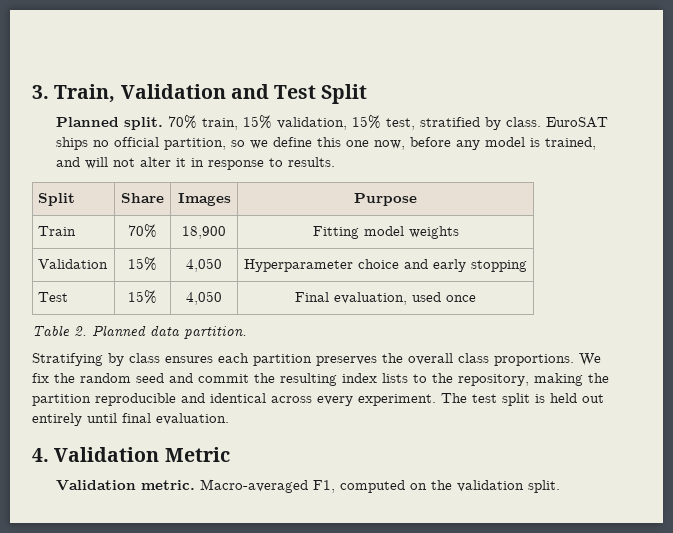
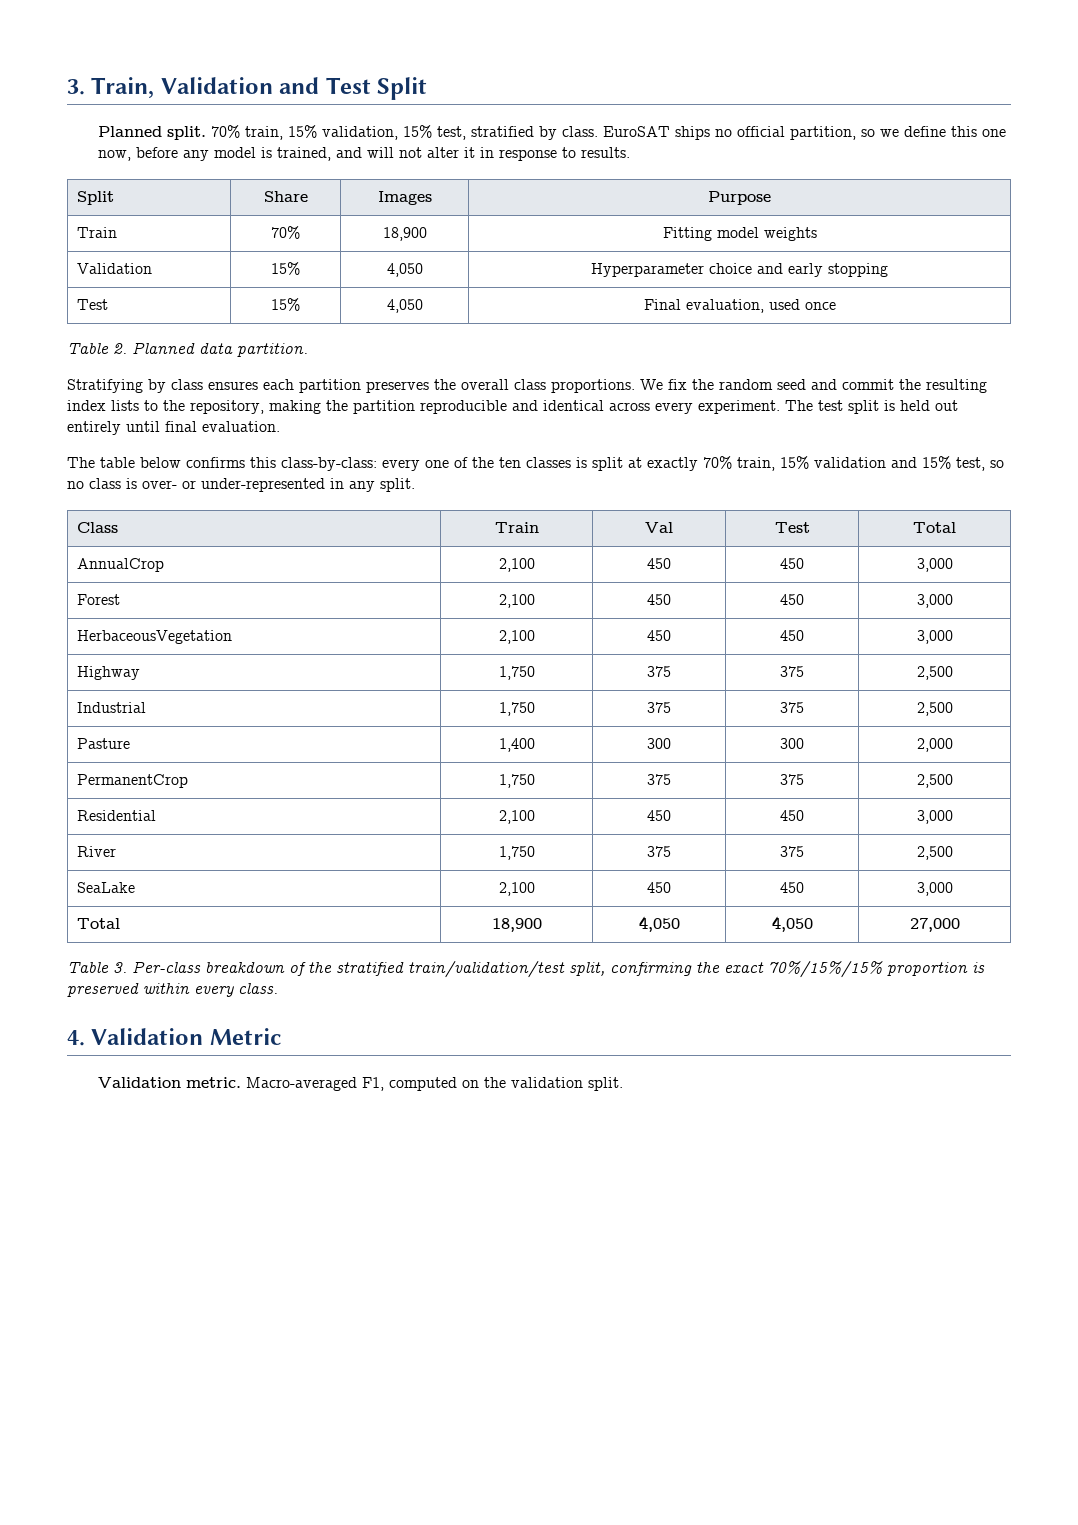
+ The table below confirms this class-by-class: every one of the ten classes is split at exactly 70% train, 15% validation and 15% test, so no class is over- or under-represented in any split.
+ Class | Train | Val | Test | Total
+ AnnualCrop | 2,100 | 450 | 450 | 3,000
+ Forest | 2,100 | 450 | 450 | 3,000
+ HerbaceousVegetation | 2,100 | 450 | 450 | 3,000
+ Highway | 1,750 | 375 | 375 | 2,500
+ Industrial | 1,750 | 375 | 375 | 2,500
+ Pasture | 1,400 | 300 | 300 | 2,000
+ PermanentCrop | 1,750 | 375 | 375 | 2,500
+ Residential | 2,100 | 450 | 450 | 3,000
+ River | 1,750 | 375 | 375 | 2,500
+ SeaLake | 2,100 | 450 | 450 | 3,000
+ Total | 18,900 | 4,050 | 4,050 | 27,000
+ Table 3. Per-class breakdown of the stratified train/validation/test split, confirming the exact 70%/15%/15% proportion is preserved within every class.

